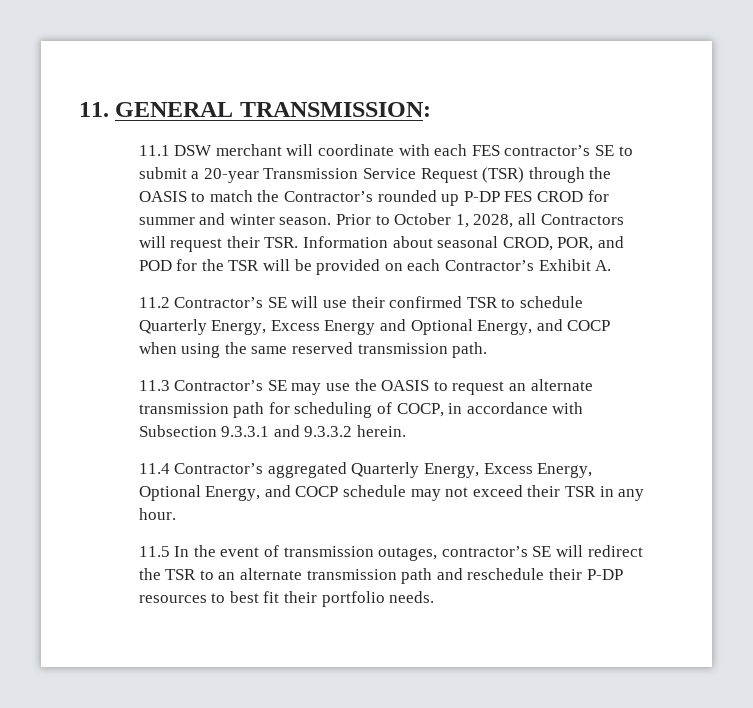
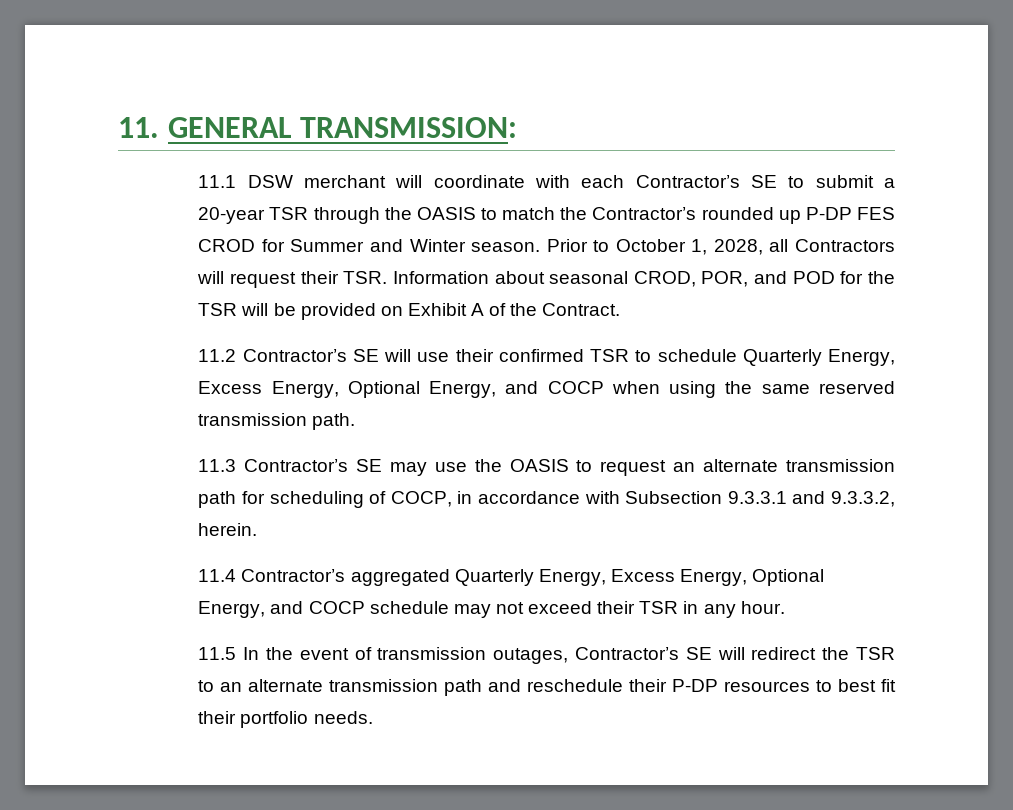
- 11.1 DSW merchant will coordinate with each FES contractor’s SE to submit a 20-year Transmission Service Request (TSR) through the OASIS to match the Contractor’s rounded up P-DP FES CROD for summer and winter season.
+ 11.1 DSW merchant will coordinate with each Contractor’s SE to submit a 20-year TSR through the OASIS to match the Contractor’s rounded up P-DP FES CROD for Summer and Winter season.
- Prior to October 1, 2028, all Contractors will request their TSR. Information about seasonal CROD, POR, and POD for the TSR will be provided on each Contractor’s Exhibit A.
+ Prior to October 1, 2028, all Contractors will request their TSR. Information about seasonal CROD, POR, and POD for the TSR will be provided on Exhibit A of the Contract.
- 11.2 Contractor’s SE will use their confirmed TSR to schedule Quarterly Energy, Excess Energy and Optional Energy, and COCP when using the same reserved transmission path.
+ 11.2 Contractor’s SE will use their confirmed TSR to schedule Quarterly Energy, Excess Energy, Optional Energy, and COCP when using the same reserved transmission path.
- 11.3 Contractor’s SE may use the OASIS to request an alternate transmission path for scheduling of COCP, in accordance with Subsection 9.3.3.1 and 9.3.3.2 herein.
+ 11.3 Contractor’s SE may use the OASIS to request an alternate transmission path for scheduling of COCP, in accordance with Subsection 9.3.3.1 and 9.3.3.2, herein.
- 11.5 In the event of transmission outages, contractor’s SE will redirect the TSR to an alternate transmission path and reschedule their P-DP resources to best fit their portfolio needs.
+ 11.5 In the event of transmission outages, Contractor’s SE will redirect the TSR to an alternate transmission path and reschedule their P-DP resources to best fit their portfolio needs.

